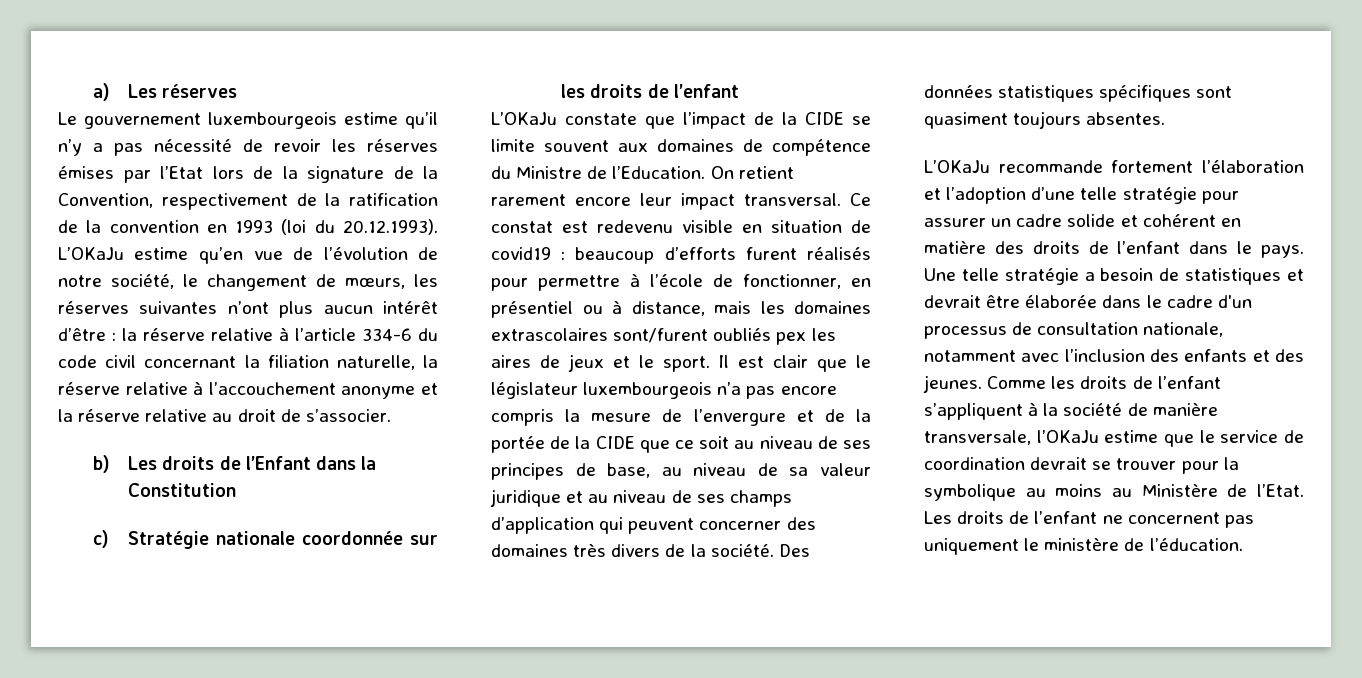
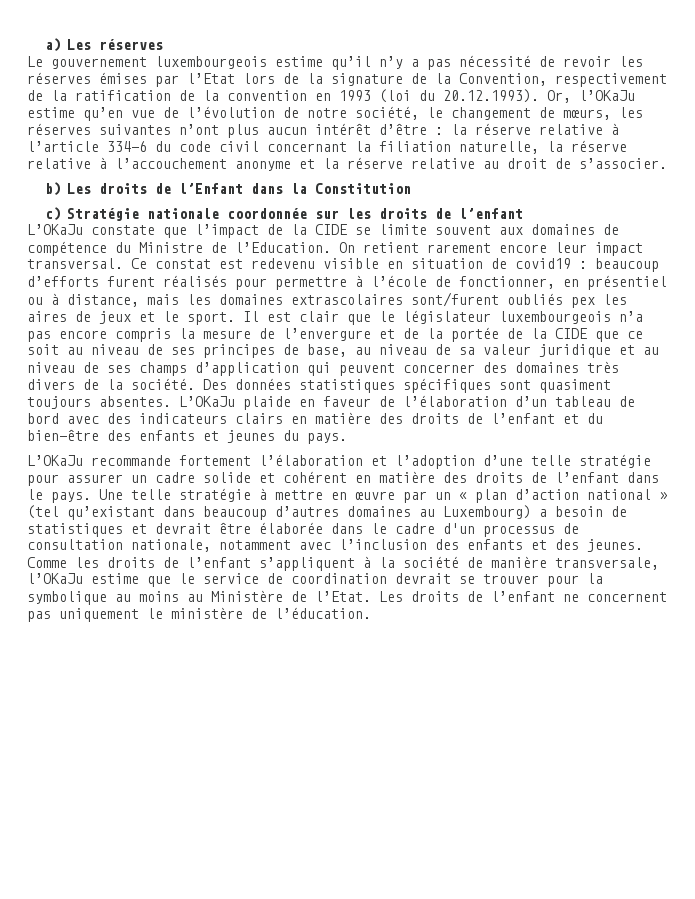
- Le gouvernement luxembourgeois estime qu’il n’y a pas nécessité de revoir les réserves émises par l’Etat lors de la signature de la Convention, respectivement de la ratification de la convention en 1993 (loi du 20.12.1993). L’OKaJu estime qu’en vue de l’évolution de notre société, le changement de mœurs, les réserves suivantes n’ont plus aucun intérêt d’être :
+ Le gouvernement luxembourgeois estime qu’il n’y a pas nécessité de revoir les réserves émises par l’Etat lors de la signature de la Convention, respectivement de la ratification de la convention en 1993 (loi du 20.12.1993). Or, l’OKaJu estime qu’en vue de l’évolution de notre société, le changement de mœurs, les réserves suivantes n’ont plus aucun intérêt d’être :
+ L’OKaJu plaide en faveur de l’élaboration d’un tableau de bord avec des indicateurs clairs en matière des droits de l’enfant et du bien-être des enfants et jeunes du pays.
- Une telle stratégie a besoin de statistiques et devrait être élaborée dans le cadre d'un processus de consultation nationale, notamment avec l’inclusion des enfants et des jeunes.
+ Une telle stratégie à mettre en œuvre par un « plan d’action national » (tel qu’existant dans beaucoup d’autres domaines au Luxembourg) a besoin de statistiques et devrait être élaborée dans le cadre d'un processus de consultation nationale, notamment avec l’inclusion des enfants et des jeunes.

